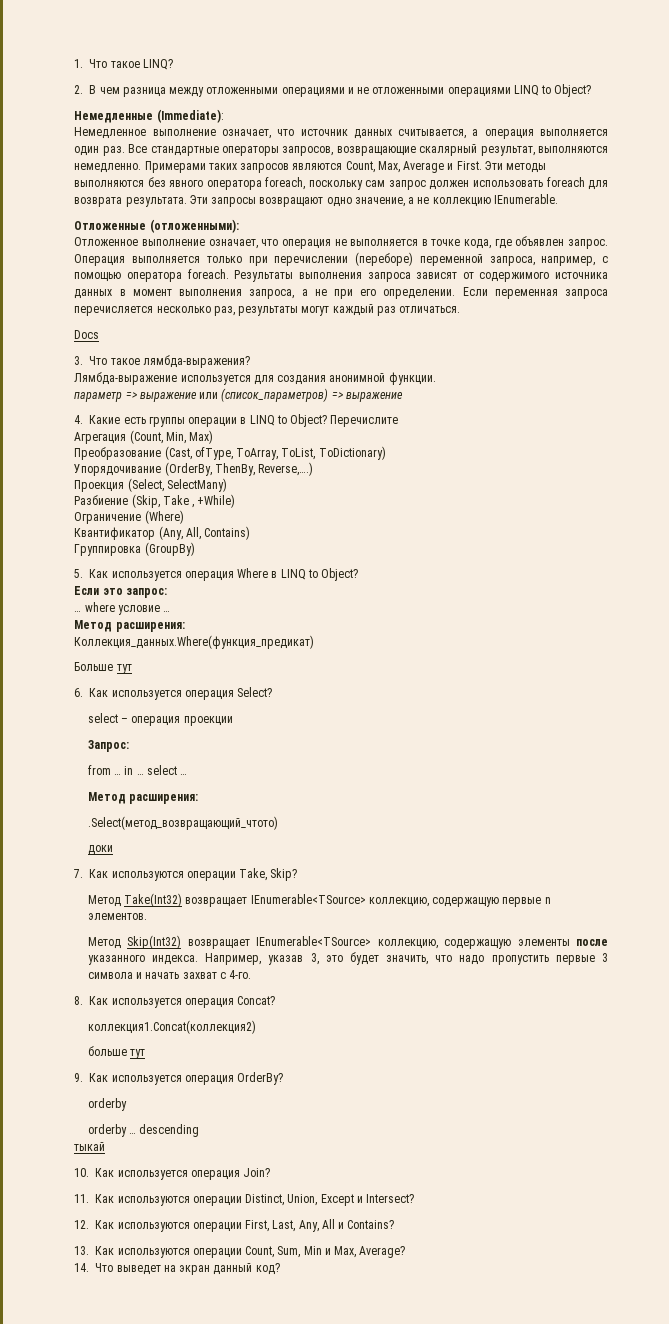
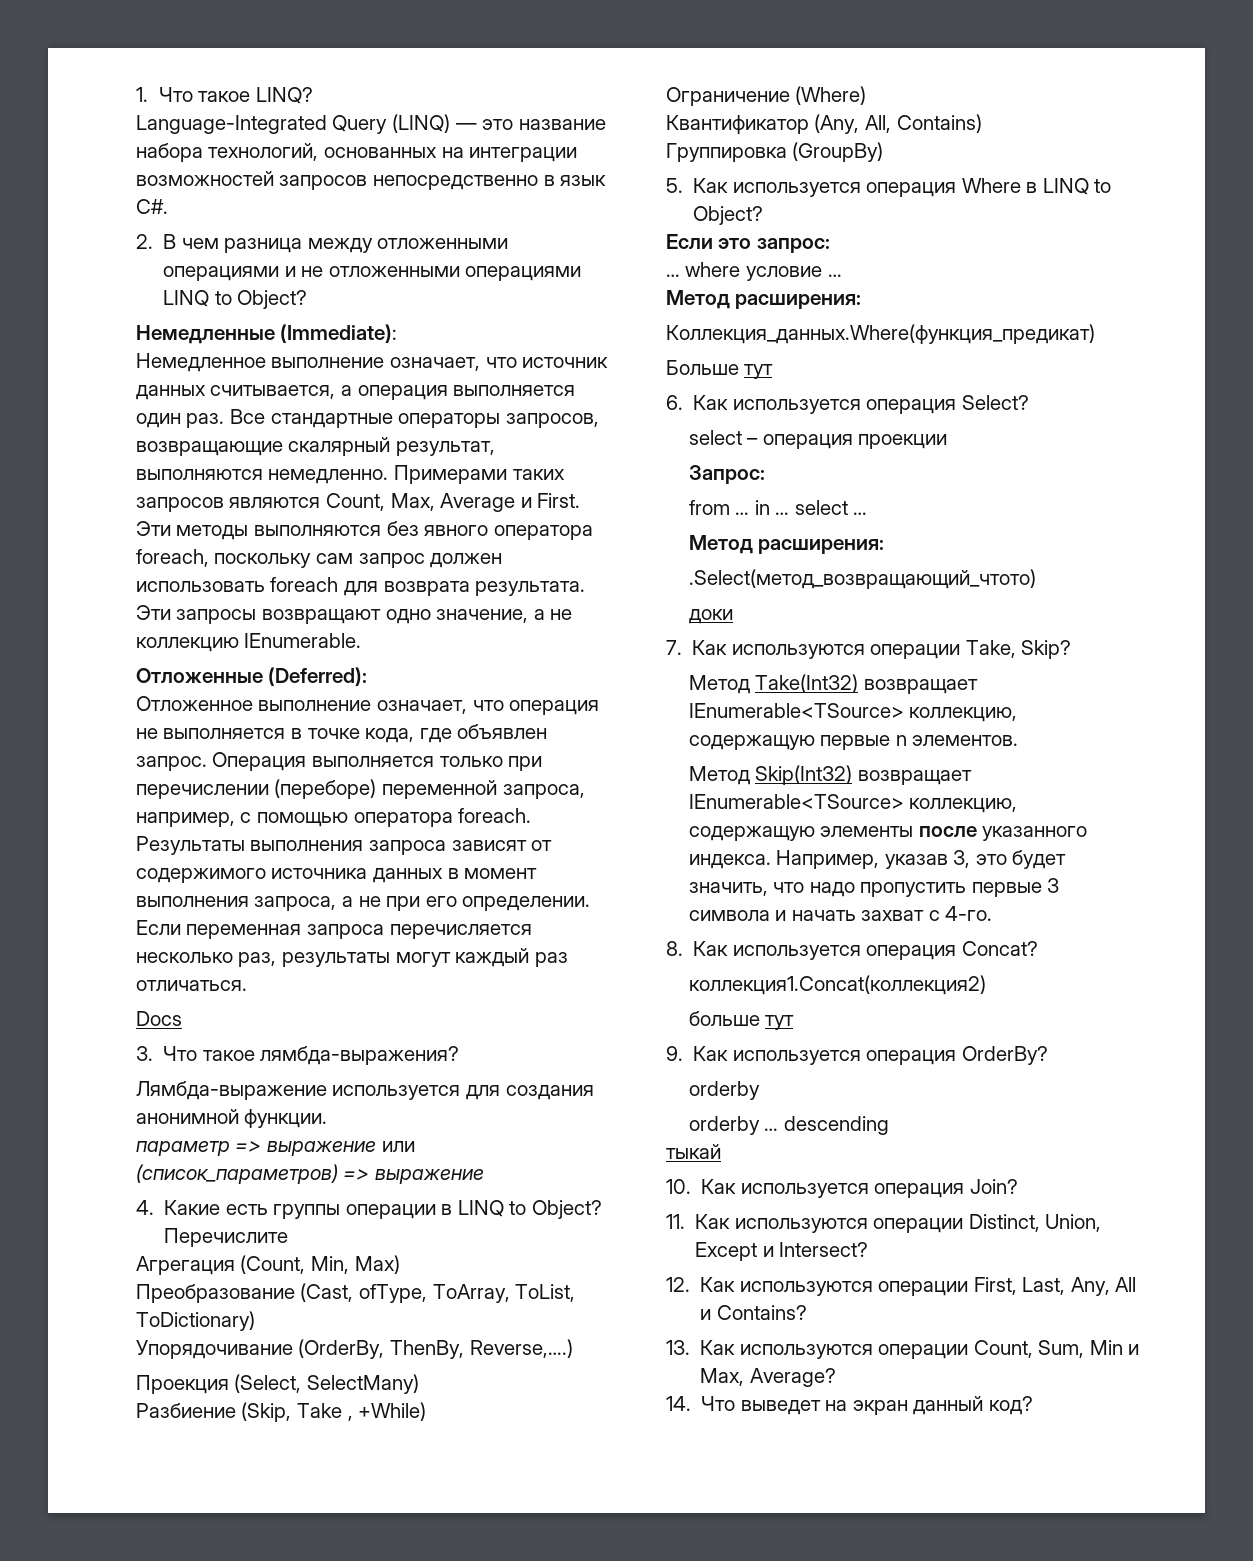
+ Language-Integrated Query (LINQ) — это название набора технологий, основанных на интеграции возможностей запросов непосредственно в язык C#.
- Отложенные (отложенными):
+ Отложенные (Deferred):

